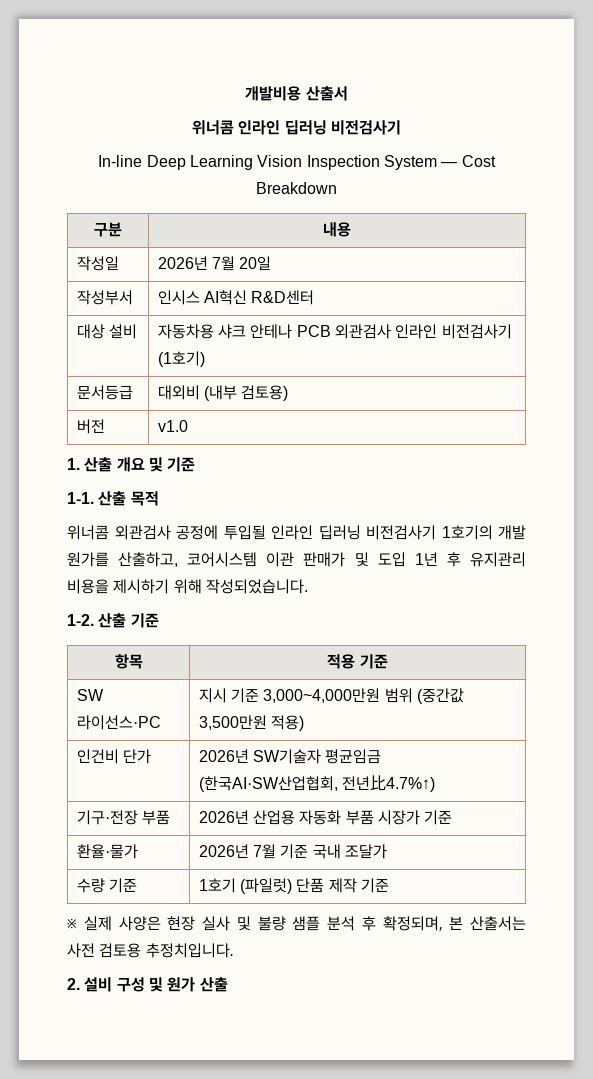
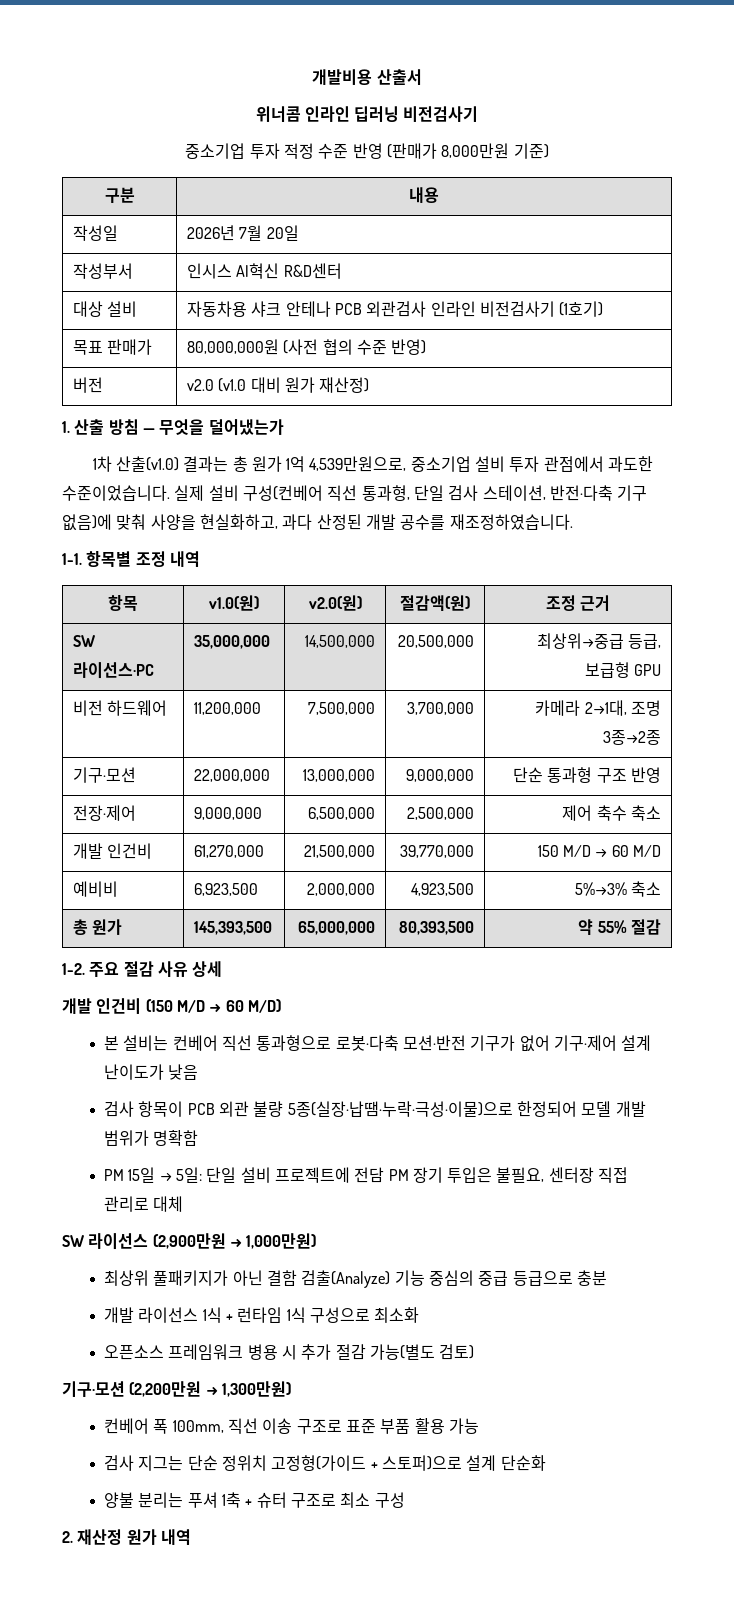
- In-line Deep Learning Vision Inspection System — Cost Breakdown
+ 중소기업 투자 적정 수준 반영 (판매가 8,000만원 기준)
- 문서등급 | 대외비 (내부 검토용)
- 버전 | v1.0
- 1. 산출 개요 및 기준
- 1-1. 산출 목적
- 위너콤 외관검사 공정에 투입될 인라인 딥러닝 비전검사기 1호기의 개발 원가를 산출하고, 코어시스템 이관 판매가 및 도입 1년 후 유지관리 비용을 제시하기 위해 작성되었습니다.
- 1-2. 산출 기준
- 항목 | 적용 기준
- SW 라이선스·PC | 지시 기준 3,000~4,000만원 범위 (중간값 3,500만원 적용)
- 인건비 단가 | 2026년 SW기술자 평균임금 (한국AI·SW산업협회, 전년比4.7%↑)
- 기구·전장 부품 | 2026년 산업용 자동화 부품 시장가 기준
- 환율·물가 | 2026년 7월 기준 국내 조달가
- 수량 기준 | 1호기 (파일럿) 단품 제작 기준
- ※ 실제 사양은 현장 실사 및 불량 샘플 분석 후 확정되며, 본 산출서는 사전 검토용 추정치입니다.
- 2. 설비 구성 및 원가 산출
+ 목표 판매가 | 80,000,000원 (사전 협의 수준 반영)
+ 버전 | v2.0 (v1.0 대비 원가 재산정)
+ 1. 산출 방침 — 무엇을 덜어냈는가
+ 1차 산출(v1.0) 결과는 총 원가 1억 4,539만원으로, 중소기업 설비 투자 관점에서 과도한 수준이었습니다. 실제 설비 구성(컨베어 직선 통과형, 단일 검사 스테이션, 반전·다축 기구 없음)에 맞춰 사양을 현실화하고, 과다 산정된 개발 공수를 재조정하였습니다.
+ 1-1. 항목별 조정 내역
+ 항목 | v1.0(원) | v2.0(원) | 절감액(원) | 조정 근거
+ SW 라이선스·PC | 35,000,000 | 14,500,000 | 20,500,000 | 최상위→중급 등급, 보급형 GPU
+ 비전 하드웨어 | 11,200,000 | 7,500,000 | 3,700,000 | 카메라 2→1대, 조명 3종→2종
+ 기구·모션 | 22,000,000 | 13,000,000 | 9,000,000 | 단순 통과형 구조 반영
+ 전장·제어 | 9,000,000 | 6,500,000 | 2,500,000 | 제어 축수 축소
+ 개발 인건비 | 61,270,000 | 21,500,000 | 39,770,000 | 150 M/D → 60 M/D
+ 예비비 | 6,923,500 | 2,000,000 | 4,923,500 | 5%→3% 축소
+ 총 원가 | 145,393,500 | 65,000,000 | 80,393,500 | 약 55% 절감
+ 1-2. 주요 절감 사유 상세
+ 개발 인건비 (150 M/D → 60 M/D)
+ 본 설비는 컨베어 직선 통과형으로 로봇·다축 모션·반전 기구가 없어 기구·제어 설계 난이도가 낮음
+ 검사 항목이 PCB 외관 불량 5종(실장·납땜·누락·극성·이물)으로 한정되어 모델 개발 범위가 명확함
+ PM 15일 → 5일: 단일 설비 프로젝트에 전담 PM 장기 투입은 불필요, 센터장 직접 관리로 대체
+ SW 라이선스 (2,900만원 → 1,000만원)
+ 최상위 풀패키지가 아닌 결함 검출(Analyze) 기능 중심의 중급 등급으로 충분
+ 개발 라이선스 1식 + 런타임 1식 구성으로 최소화
+ 오픈소스 프레임워크 병용 시 추가 절감 가능(별도 검토)
+ 기구·모션 (2,200만원 → 1,300만원)
+ 컨베어 폭 100mm, 직선 이송 구조로 표준 부품 활용 가능
+ 검사 지그는 단순 정위치 고정형(가이드 + 스토퍼)으로 설계 단순화
+ 양불 분리는 푸셔 1축 + 슈터 구조로 최소 구성
+ 2. 재산정 원가 내역

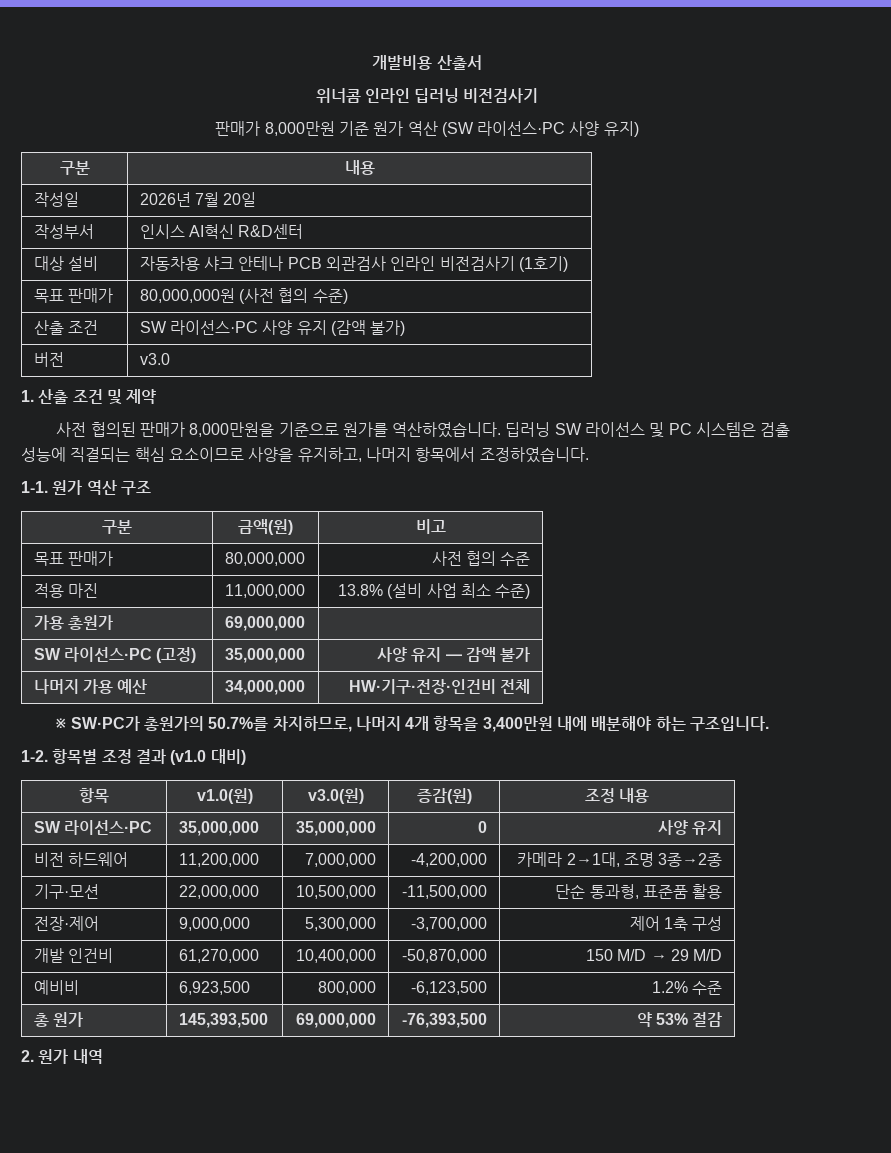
- 중소기업 투자 적정 수준 반영 (판매가 8,000만원 기준)
+ 판매가 8,000만원 기준 원가 역산 (SW 라이선스·PC 사양 유지)
- 목표 판매가 | 80,000,000원 (사전 협의 수준 반영)
- 버전 | v2.0 (v1.0 대비 원가 재산정)
- 1. 산출 방침 — 무엇을 덜어냈는가
- 1차 산출(v1.0) 결과는 총 원가 1억 4,539만원으로, 중소기업 설비 투자 관점에서 과도한 수준이었습니다. 실제 설비 구성(컨베어 직선 통과형, 단일 검사 스테이션, 반전·다축 기구 없음)에 맞춰 사양을 현실화하고, 과다 산정된 개발 공수를 재조정하였습니다.
- 1-1. 항목별 조정 내역
+ 목표 판매가 | 80,000,000원 (사전 협의 수준)
+ 산출 조건 | SW 라이선스·PC 사양 유지 (감액 불가)
+ 버전 | v3.0
+ 1. 산출 조건 및 제약
+ 사전 협의된 판매가 8,000만원을 기준으로 원가를 역산하였습니다. 딥러닝 SW 라이선스 및 PC 시스템은 검출 성능에 직결되는 핵심 요소이므로 사양을 유지하고, 나머지 항목에서 조정하였습니다.
+ 1-1. 원가 역산 구조
+ 구분 | 금액(원) | 비고
+ 목표 판매가 | 80,000,000 | 사전 협의 수준
+ 적용 마진 | 11,000,000 | 13.8% (설비 사업 최소 수준)
+ 가용 총원가 | 69,000,000 |
+ SW 라이선스·PC (고정) | 35,000,000 | 사양 유지 — 감액 불가
+ 나머지 가용 예산 | 34,000,000 | HW·기구·전장·인건비 전체
+ ※ SW·PC가 총원가의 50.7%를 차지하므로, 나머지 4개 항목을 3,400만원 내에 배분해야 하는 구조입니다.
+ 1-2. 항목별 조정 결과 (v1.0 대비)
- 항목 | v1.0(원) | v2.0(원) | 절감액(원) | 조정 근거
+ 항목 | v1.0(원) | v3.0(원) | 증감(원) | 조정 내용
- SW 라이선스·PC | 35,000,000 | 14,500,000 | 20,500,000 | 최상위→중급 등급, 보급형 GPU
+ SW 라이선스·PC | 35,000,000 | 35,000,000 | 0 | 사양 유지
- 비전 하드웨어 | 11,200,000 | 7,500,000 | 3,700,000 | 카메라 2→1대, 조명 3종→2종
+ 비전 하드웨어 | 11,200,000 | 7,000,000 | -4,200,000 | 카메라 2→1대, 조명 3종→2종
- 기구·모션 | 22,000,000 | 13,000,000 | 9,000,000 | 단순 통과형 구조 반영
+ 기구·모션 | 22,000,000 | 10,500,000 | -11,500,000 | 단순 통과형, 표준품 활용
- 전장·제어 | 9,000,000 | 6,500,000 | 2,500,000 | 제어 축수 축소
+ 전장·제어 | 9,000,000 | 5,300,000 | -3,700,000 | 제어 1축 구성
- 개발 인건비 | 61,270,000 | 21,500,000 | 39,770,000 | 150 M/D → 60 M/D
+ 개발 인건비 | 61,270,000 | 10,400,000 | -50,870,000 | 150 M/D → 29 M/D
- 예비비 | 6,923,500 | 2,000,000 | 4,923,500 | 5%→3% 축소
+ 예비비 | 6,923,500 | 800,000 | -6,123,500 | 1.2% 수준
- 총 원가 | 145,393,500 | 65,000,000 | 80,393,500 | 약 55% 절감
- 1-2. 주요 절감 사유 상세
- 개발 인건비 (150 M/D → 60 M/D)
- 본 설비는 컨베어 직선 통과형으로 로봇·다축 모션·반전 기구가 없어 기구·제어 설계 난이도가 낮음
- 검사 항목이 PCB 외관 불량 5종(실장·납땜·누락·극성·이물)으로 한정되어 모델 개발 범위가 명확함
- PM 15일 → 5일: 단일 설비 프로젝트에 전담 PM 장기 투입은 불필요, 센터장 직접 관리로 대체
- SW 라이선스 (2,900만원 → 1,000만원)
- 최상위 풀패키지가 아닌 결함 검출(Analyze) 기능 중심의 중급 등급으로 충분
- 개발 라이선스 1식 + 런타임 1식 구성으로 최소화
- 오픈소스 프레임워크 병용 시 추가 절감 가능(별도 검토)
- 기구·모션 (2,200만원 → 1,300만원)
- 컨베어 폭 100mm, 직선 이송 구조로 표준 부품 활용 가능
- 검사 지그는 단순 정위치 고정형(가이드 + 스토퍼)으로 설계 단순화
- 양불 분리는 푸셔 1축 + 슈터 구조로 최소 구성
+ 총 원가 | 145,393,500 | 69,000,000 | -76,393,500 | 약 53% 절감
- 2. 재산정 원가 내역
+ 2. 원가 내역

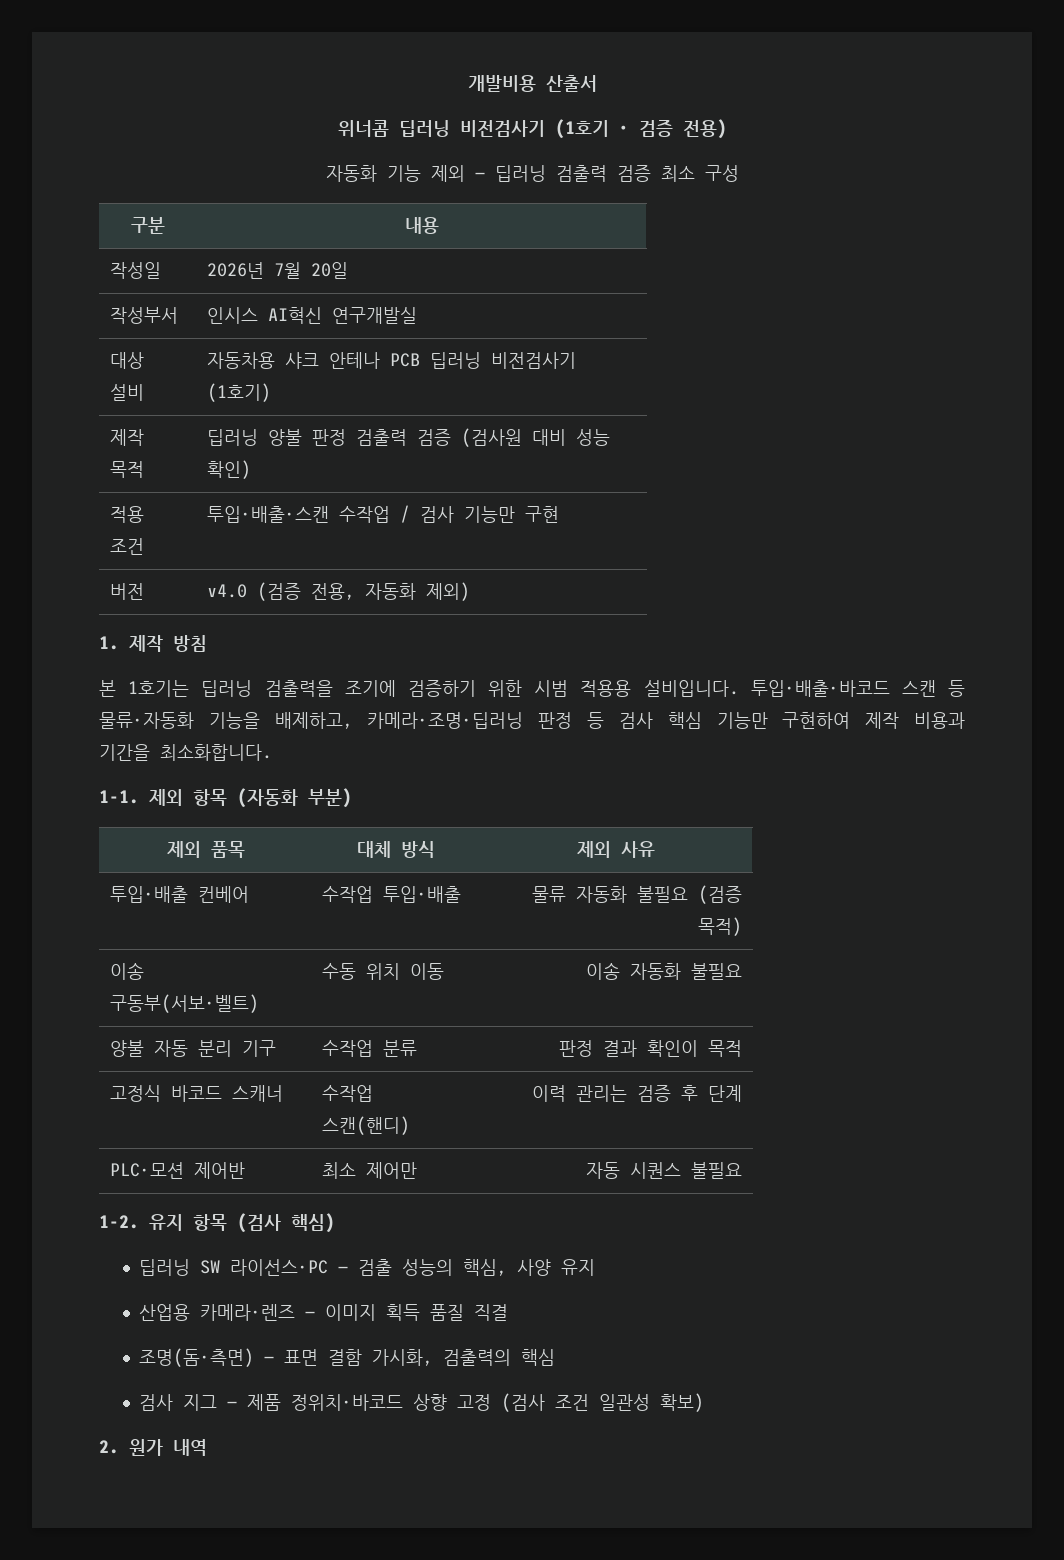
- 위너콤 인라인 딥러닝 비전검사기
- 판매가 8,000만원 기준 원가 역산 (SW 라이선스·PC 사양 유지)
+ 위너콤 딥러닝 비전검사기 (1호기 · 검증 전용)
+ 자동화 기능 제외 — 딥러닝 검출력 검증 최소 구성
- 작성부서 | 인시스 AI혁신 R&D센터
+ 작성부서 | 인시스 AI혁신 연구개발실
- 대상 설비 | 자동차용 샤크 안테나 PCB 외관검사 인라인 비전검사기 (1호기)
+ 대상 설비 | 자동차용 샤크 안테나 PCB 딥러닝 비전검사기 (1호기)
- 목표 판매가 | 80,000,000원 (사전 협의 수준)
- 산출 조건 | SW 라이선스·PC 사양 유지 (감액 불가)
- 버전 | v3.0
- 1. 산출 조건 및 제약
- 사전 협의된 판매가 8,000만원을 기준으로 원가를 역산하였습니다. 딥러닝 SW 라이선스 및 PC 시스템은 검출 성능에 직결되는 핵심 요소이므로 사양을 유지하고, 나머지 항목에서 조정하였습니다.
- 1-1. 원가 역산 구조
- 구분 | 금액(원) | 비고
- 목표 판매가 | 80,000,000 | 사전 협의 수준
- 적용 마진 | 11,000,000 | 13.8% (설비 사업 최소 수준)
- 가용 총원가 | 69,000,000 |
- SW 라이선스·PC (고정) | 35,000,000 | 사양 유지 — 감액 불가
- 나머지 가용 예산 | 34,000,000 | HW·기구·전장·인건비 전체
- ※ SW·PC가 총원가의 50.7%를 차지하므로, 나머지 4개 항목을 3,400만원 내에 배분해야 하는 구조입니다.
- 1-2. 항목별 조정 결과 (v1.0 대비)
- 항목 | v1.0(원) | v3.0(원) | 증감(원) | 조정 내용
- SW 라이선스·PC | 35,000,000 | 35,000,000 | 0 | 사양 유지
- 비전 하드웨어 | 11,200,000 | 7,000,000 | -4,200,000 | 카메라 2→1대, 조명 3종→2종
- 기구·모션 | 22,000,000 | 10,500,000 | -11,500,000 | 단순 통과형, 표준품 활용
- 전장·제어 | 9,000,000 | 5,300,000 | -3,700,000 | 제어 1축 구성
- 개발 인건비 | 61,270,000 | 10,400,000 | -50,870,000 | 150 M/D → 29 M/D
- 예비비 | 6,923,500 | 800,000 | -6,123,500 | 1.2% 수준
- 총 원가 | 145,393,500 | 69,000,000 | -76,393,500 | 약 53% 절감
+ 제작 목적 | 딥러닝 양불 판정 검출력 검증 (검사원 대비 성능 확인)
+ 적용 조건 | 투입·배출·스캔 수작업 / 검사 기능만 구현
+ 버전 | v4.0 (검증 전용, 자동화 제외)
+ 1. 제작 방침
+ 본 1호기는 딥러닝 검출력을 조기에 검증하기 위한 시범 적용용 설비입니다. 투입·배출·바코드 스캔 등 물류·자동화 기능을 배제하고, 카메라·조명·딥러닝 판정 등 검사 핵심 기능만 구현하여 제작 비용과 기간을 최소화합니다.
+ 1-1. 제외 항목 (자동화 부분)
+ 제외 품목 | 대체 방식 | 제외 사유
+ 투입·배출 컨베어 | 수작업 투입·배출 | 물류 자동화 불필요 (검증 목적)
+ 이송 구동부(서보·벨트) | 수동 위치 이동 | 이송 자동화 불필요
+ 양불 자동 분리 기구 | 수작업 분류 | 판정 결과 확인이 목적
+ 고정식 바코드 스캐너 | 수작업 스캔(핸디) | 이력 관리는 검증 후 단계
+ PLC·모션 제어반 | 최소 제어만 | 자동 시퀀스 불필요
+ 1-2. 유지 항목 (검사 핵심)
+ 딥러닝 SW 라이선스·PC — 검출 성능의 핵심, 사양 유지
+ 산업용 카메라·렌즈 — 이미지 획득 품질 직결
+ 조명(돔·측면) — 표면 결함 가시화, 검출력의 핵심
+ 검사 지그 — 제품 정위치·바코드 상향 고정 (검사 조건 일관성 확보)

